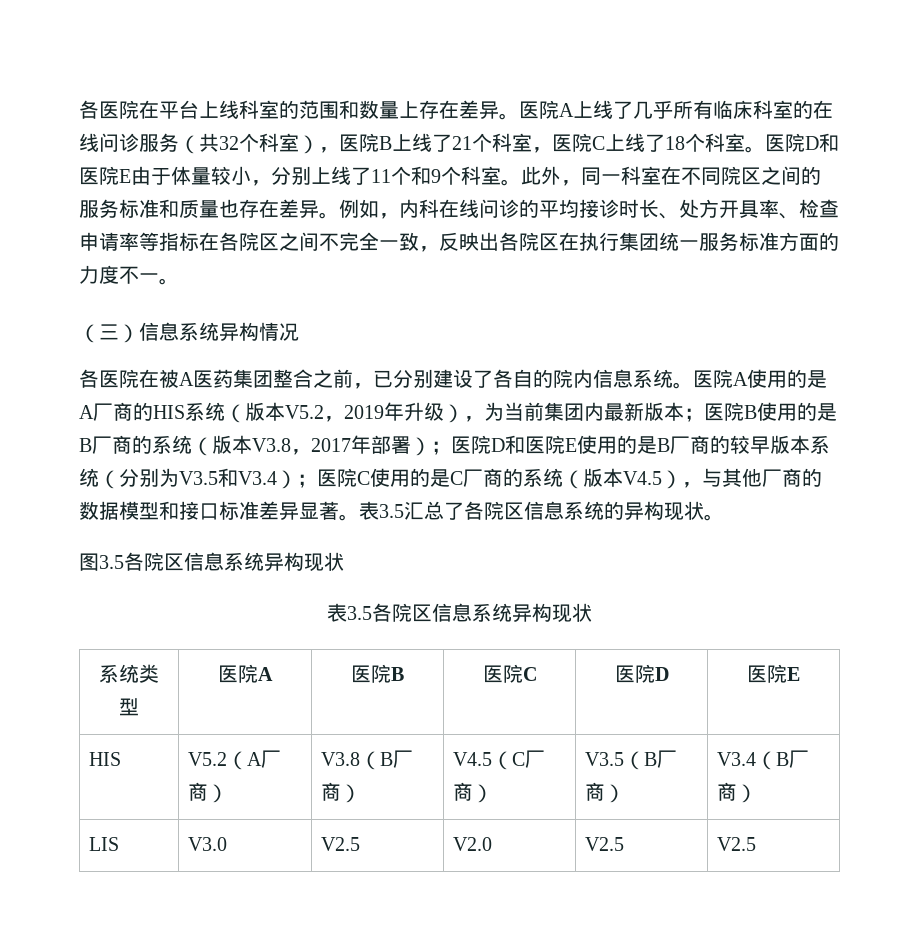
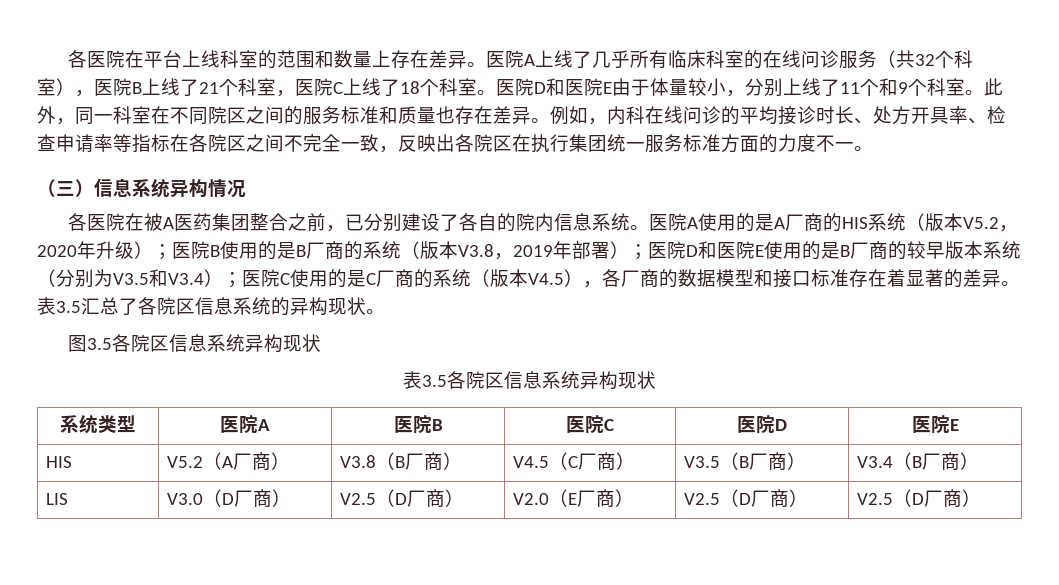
- 医院A使用的是A厂商的HIS系统（版本V5.2，2019年升级），为当前集团内最新版本；
+ 医院A使用的是A厂商的HIS系统（版本V5.2，2020年升级）；
- 医院B使用的是B厂商的系统（版本V3.8，2017年部署）；
+ 医院B使用的是B厂商的系统（版本V3.8，2019年部署）；
- 医院C使用的是C厂商的系统（版本V4.5），与其他厂商的数据模型和接口标准差异显著。
+ 医院C使用的是C厂商的系统（版本V4.5），各厂商的数据模型和接口标准存在着显著的差异。
- LIS | V3.0 | V2.5 | V2.0 | V2.5 | V2.5
+ LIS | V3.0（D厂商） | V2.5（D厂商） | V2.0（E厂商） | V2.5（D厂商） | V2.5（D厂商）

